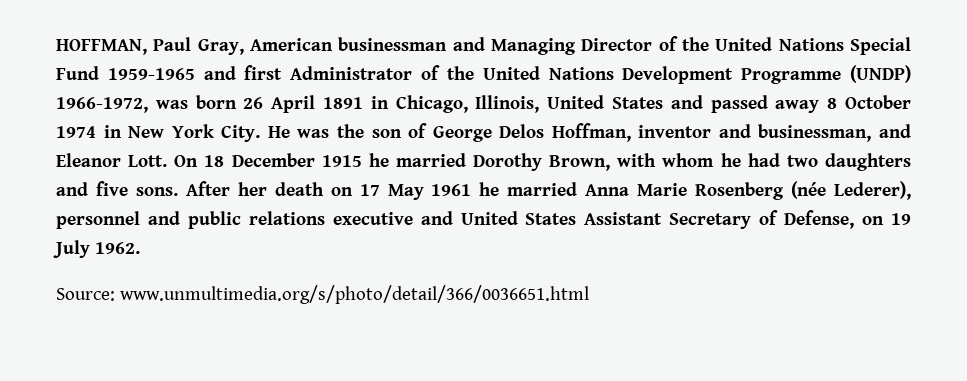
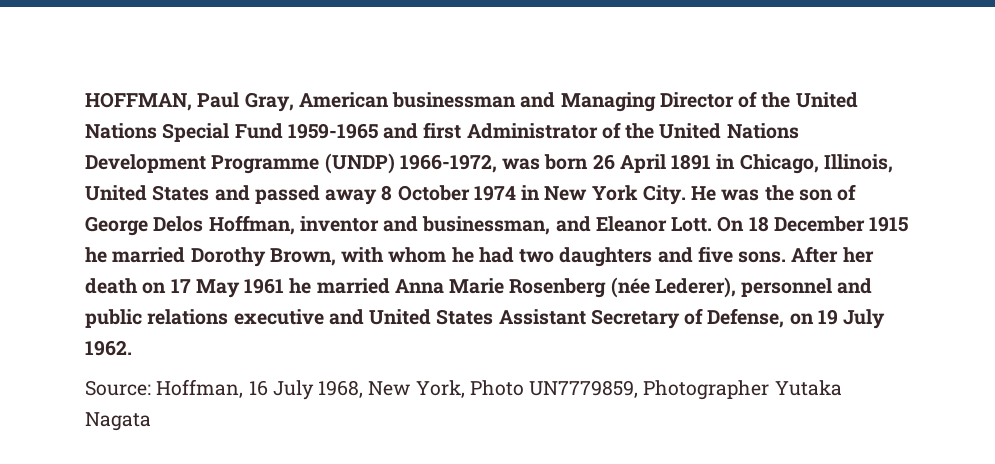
- Source: www.unmultimedia.org/s/photo/detail/366/0036651.html
+ Source: Hoffman, 16 July 1968, New York, Photo UN7779859, Photographer Yutaka Nagata

